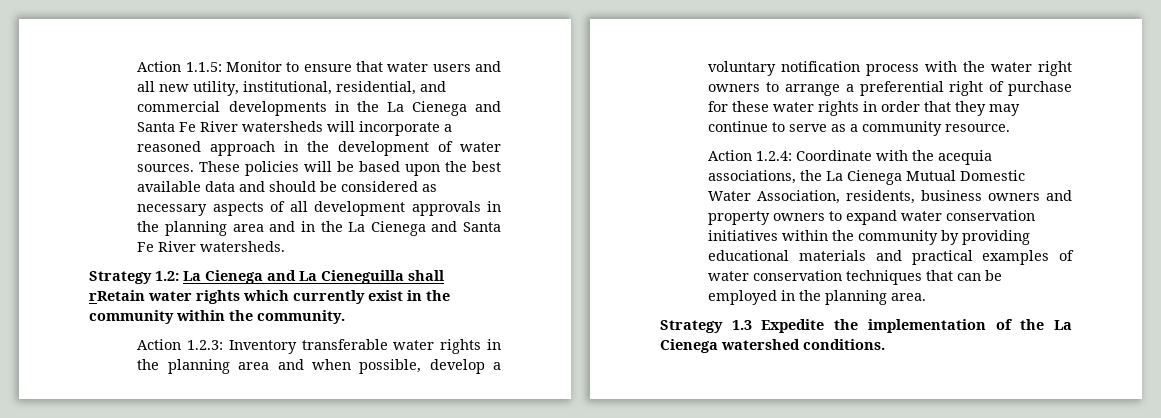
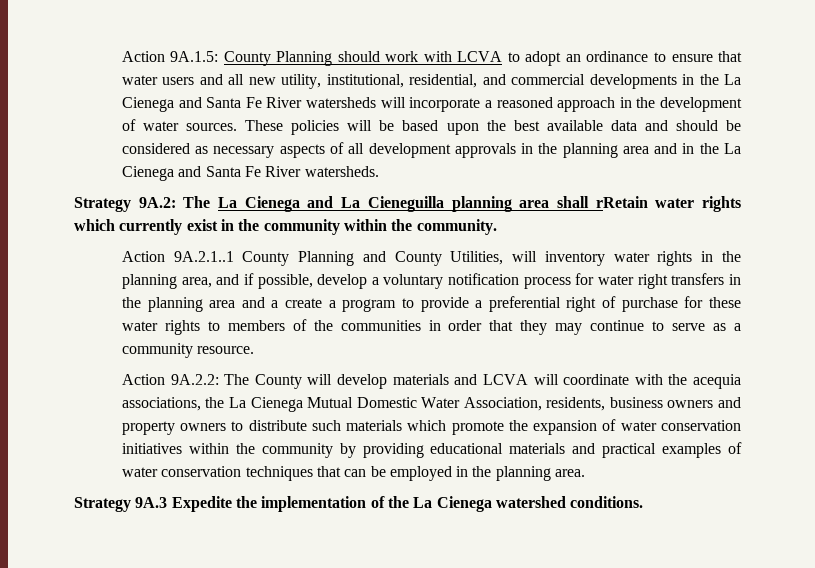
- Action 1.1.5: Monitor to ensure that water users and all new utility, institutional, residential, and commercial developments in the La Cienega and Santa Fe River watersheds will incorporate a reasoned approach in the development of water sources.
+ Action 9A.1.5: County Planning should work with LCVA to adopt an ordinance to ensure that water users and all new utility, institutional, residential, and commercial developments in the La Cienega and Santa Fe River watersheds will incorporate a reasoned approach in the development of water sources.
- Strategy 1.2: La Cienega and La Cieneguilla shall rRetain water rights which currently exist in the community within the community.
+ Strategy 9A.2: The La Cienega and La Cieneguilla planning area shall rRetain water rights which currently exist in the community within the community.
- Action 1.2.3: Inventory transferable water rights in the planning area and when possible, develop a voluntary notification process with the water right owners to arrange a preferential right of purchase for these water rights in order that they may continue to serve as a community resource.
+ Action 9A.2.1..1 County Planning and County Utilities, will inventory water rights in the planning area, and if possible, develop a voluntary notification process for water right transfers in the planning area and a create a program to provide a preferential right of purchase for these water rights to members of the communities in order that they may continue to serve as a community resource.
- Action 1.2.4: Coordinate with the acequia associations, the La Cienega Mutual Domestic Water Association, residents, business owners and property owners to expand water conservation initiatives within the community by providing educational materials and practical examples of water conservation techniques that can be employed in the planning area.
+ Action 9A.2.2: The County will develop materials and LCVA will coordinate with the acequia associations, the La Cienega Mutual Domestic Water Association, residents, business owners and property owners to distribute such materials which promote the expansion of water conservation initiatives within the community by providing educational materials and practical examples of water conservation techniques that can be employed in the planning area.
- Strategy 1.3 Expedite the implementation of the La Cienega watershed conditions.
+ Strategy 9A.3 Expedite the implementation of the La Cienega watershed conditions.

